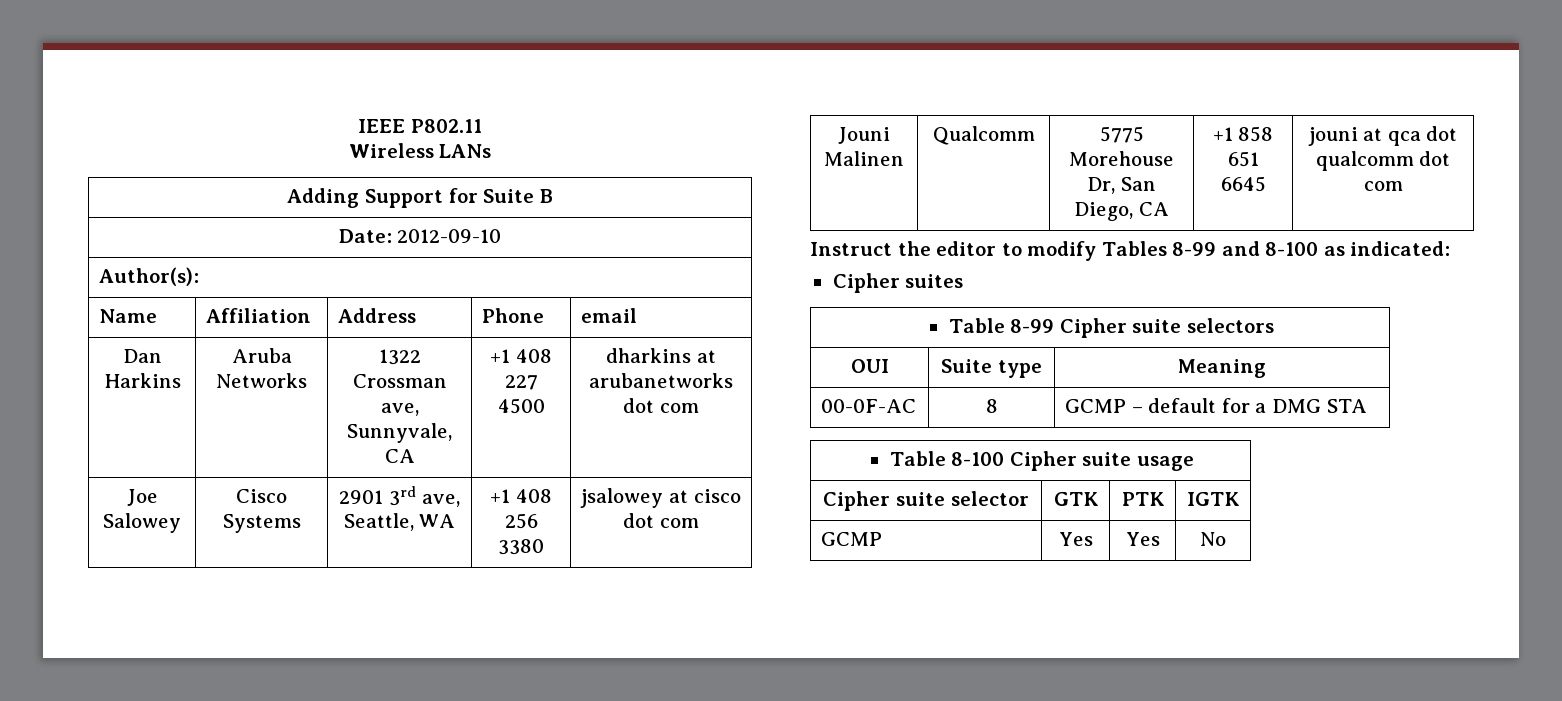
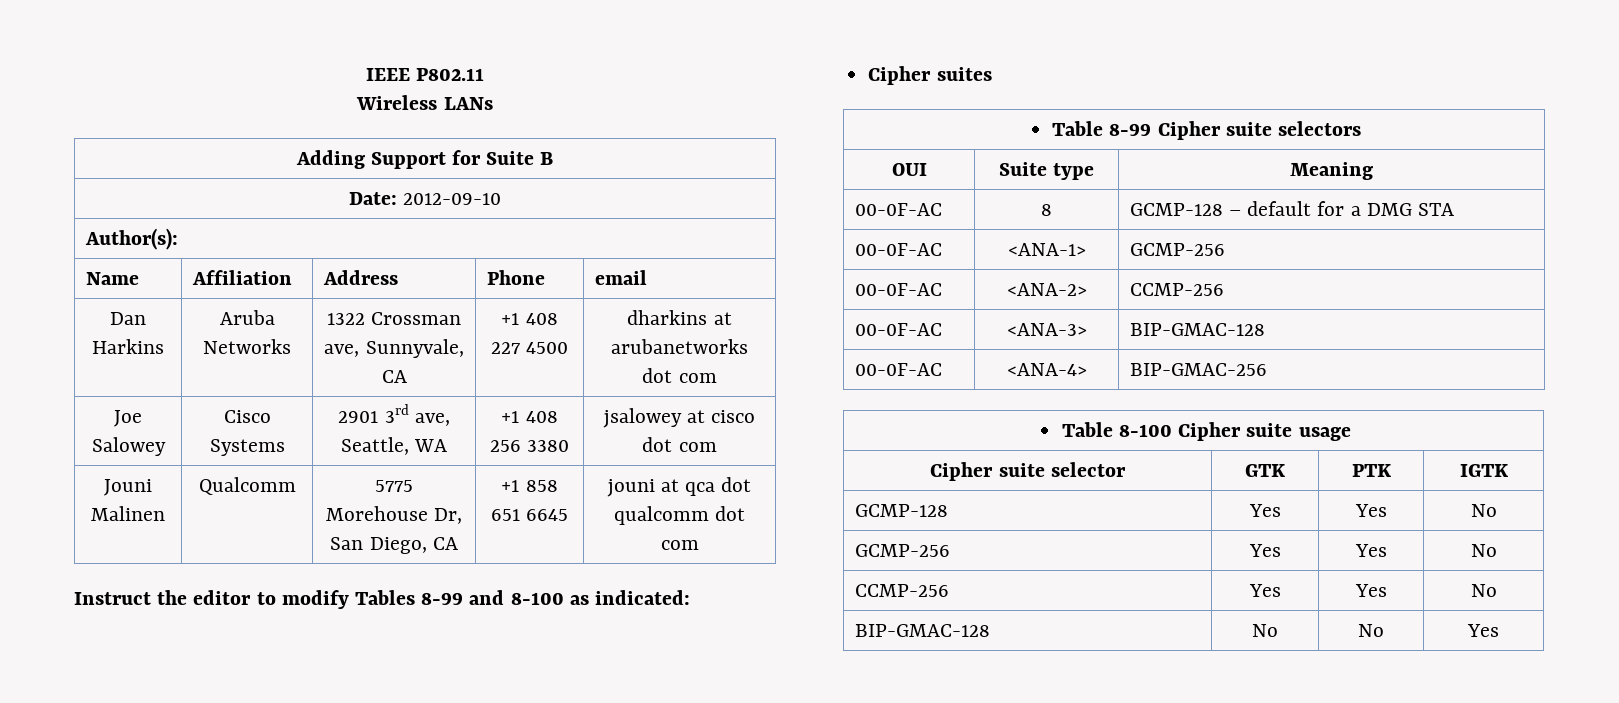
- 00-0F-AC | 8 | GCMP – default for a DMG STA
+ 00-0F-AC | 8 | GCMP-128 – default for a DMG STA
+ 00-0F-AC | <ANA-1> | GCMP-256
+ 00-0F-AC | <ANA-2> | CCMP-256
+ 00-0F-AC | <ANA-3> | BIP-GMAC-128
+ 00-0F-AC | <ANA-4> | BIP-GMAC-256
- GCMP | Yes | Yes | No
+ GCMP-128 | Yes | Yes | No
+ GCMP-256 | Yes | Yes | No
+ CCMP-256 | Yes | Yes | No
+ BIP-GMAC-128 | No | No | Yes

